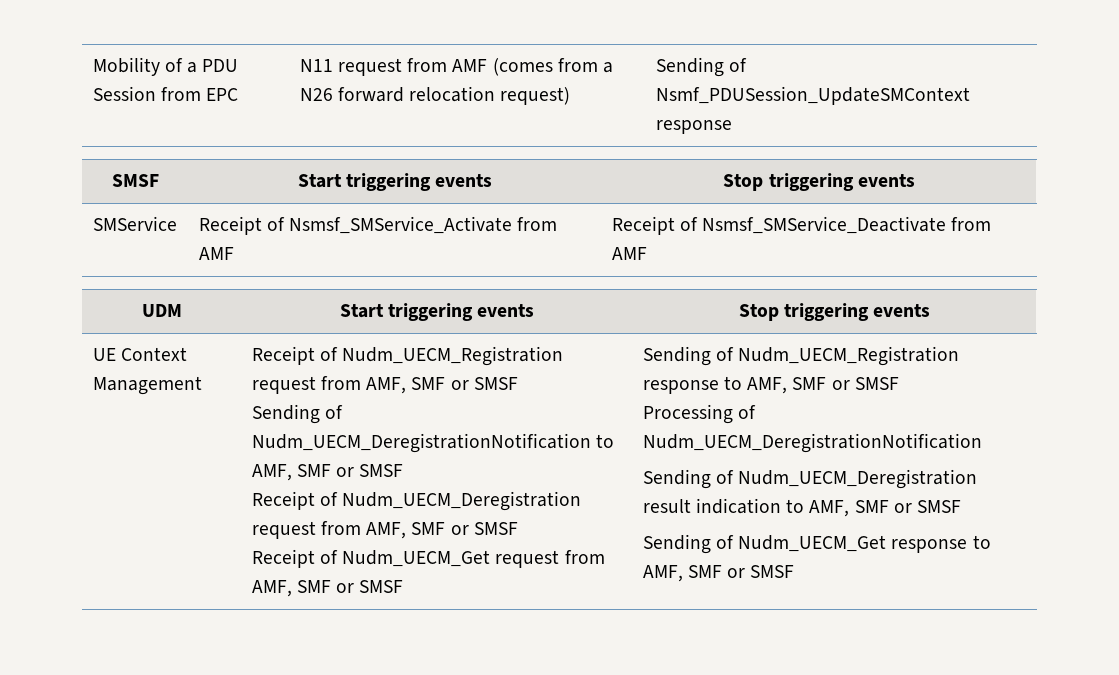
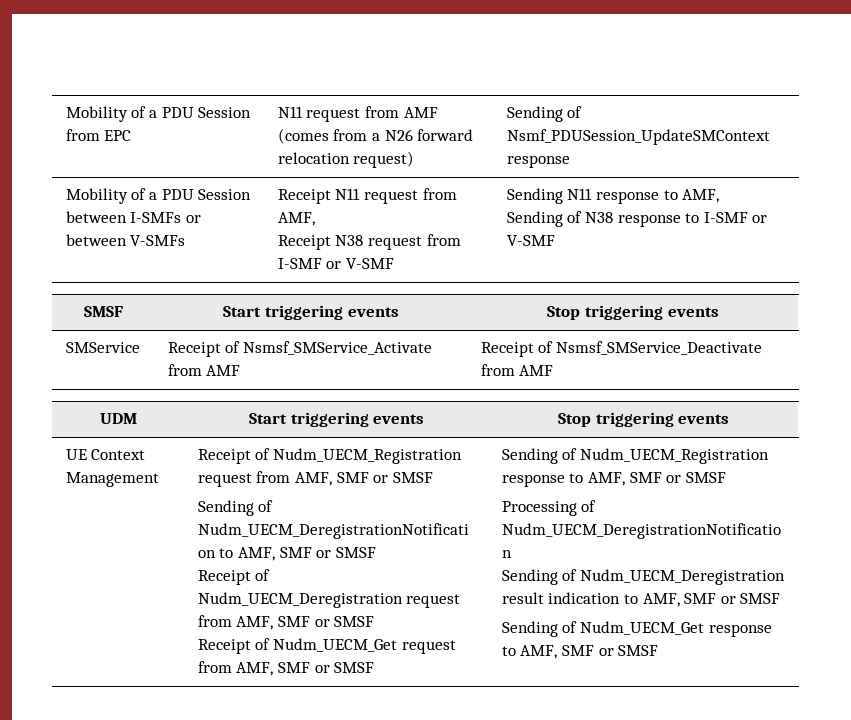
+ Mobility of a PDU Session between I-SMFs or between V-SMFs | Receipt N11 request from AMF,
+ Receipt N38 request from I-SMF or V-SMF | Sending N11 response to AMF,
+ Sending of N38 response to I-SMF or V-SMF

